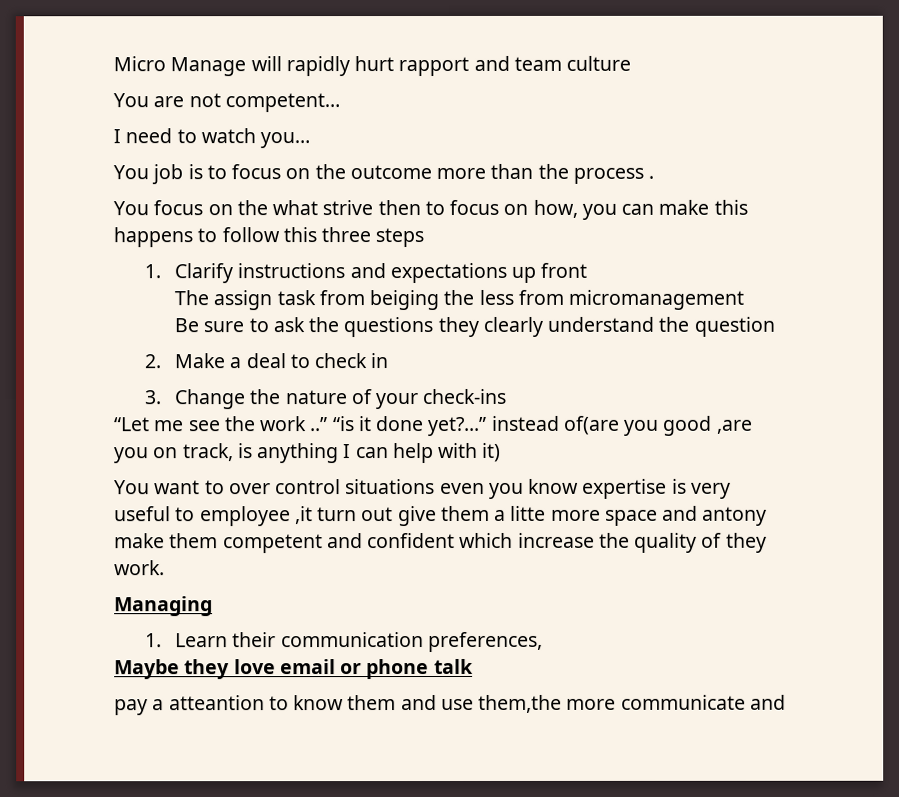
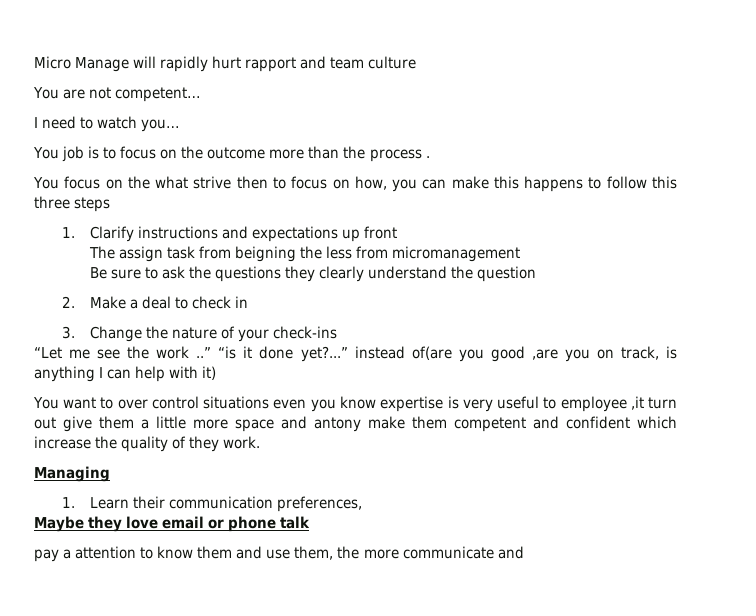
- The assign task from beiging the less from micromanagement
+ The assign task from beigning the less from micromanagement
- You want to over control situations even you know expertise is very useful to employee ,it turn out give them a litte more space and antony make them competent and confident which increase the quality of they work.
+ You want to over control situations even you know expertise is very useful to employee ,it turn out give them a little more space and antony make them competent and confident which increase the quality of they work.
- pay a atteantion to know them and use them,the more communicate and
+ pay a attention to know them and use them, the more communicate and

